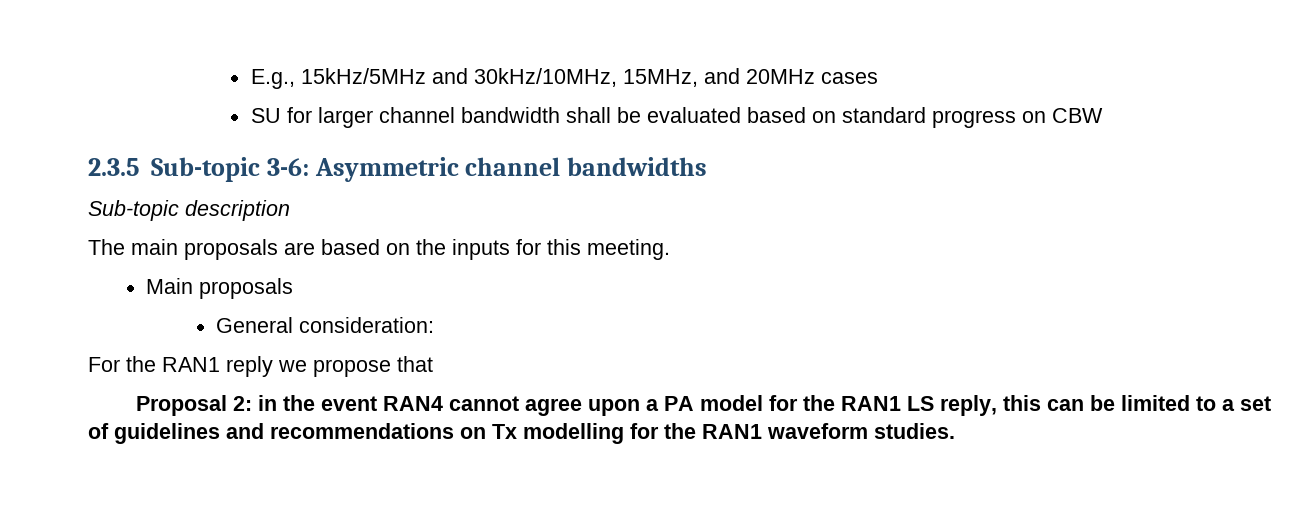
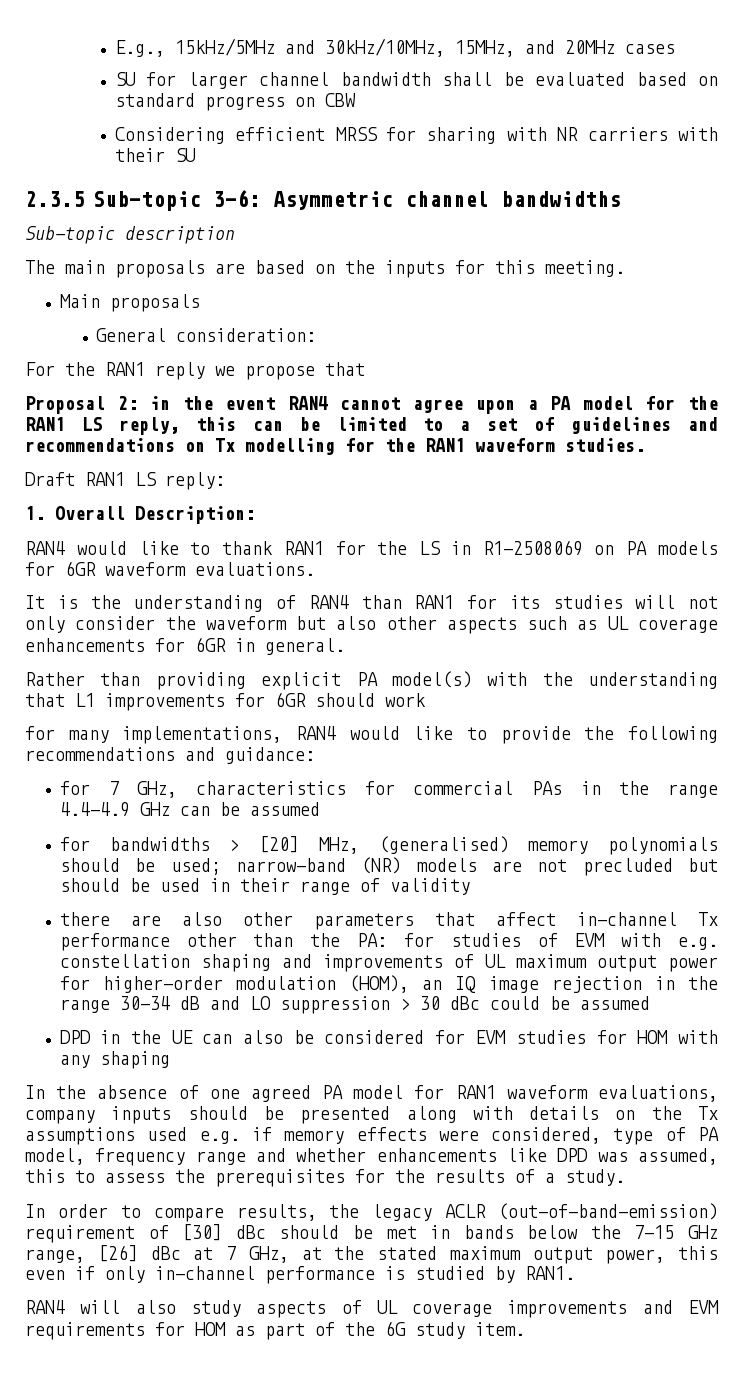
+ Considering efficient MRSS for sharing with NR carriers with their SU
+ Draft RAN1 LS reply:
+ 1. Overall Description:
+ RAN4 would like to thank RAN1 for the LS in R1-2508069 on PA models for 6GR waveform evaluations.
+ It is the understanding of RAN4 than RAN1 for its studies will not only consider the waveform but also other aspects such as UL coverage enhancements for 6GR in general.
+ Rather than providing explicit PA model(s) with the understanding that L1 improvements for 6GR should work
+ for many implementations, RAN4 would like to provide the following recommendations and guidance:
+ for 7 GHz, characteristics for commercial PAs in the range 4.4-4.9 GHz can be assumed
+ for bandwidths > [20] MHz, (generalised) memory polynomials should be used; narrow-band (NR) models are not precluded but should be used in their range of validity
+ there are also other parameters that affect in-channel Tx performance other than the PA: for studies of EVM with e.g. constellation shaping and improvements of UL maximum output power for higher-order modulation (HOM), an IQ image rejection in the range 30-34 dB and LO suppression > 30 dBc could be assumed
+ DPD in the UE can also be considered for EVM studies for HOM with any shaping
+ In the absence of one agreed PA model for RAN1 waveform evaluations, company inputs should be presented along with details on the Tx assumptions used e.g. if memory effects were considered, type of PA model, frequency range and whether enhancements like DPD was assumed, this to assess the prerequisites for the results of a study.
+ In order to compare results, the legacy ACLR (out-of-band-emission) requirement of [30] dBc should be met in bands below the 7-15 GHz range, [26] dBc at 7 GHz, at the stated maximum output power, this even if only in-channel performance is studied by RAN1.
+ RAN4 will also study aspects of UL coverage improvements and EVM requirements for HOM as part of the 6G study item.

